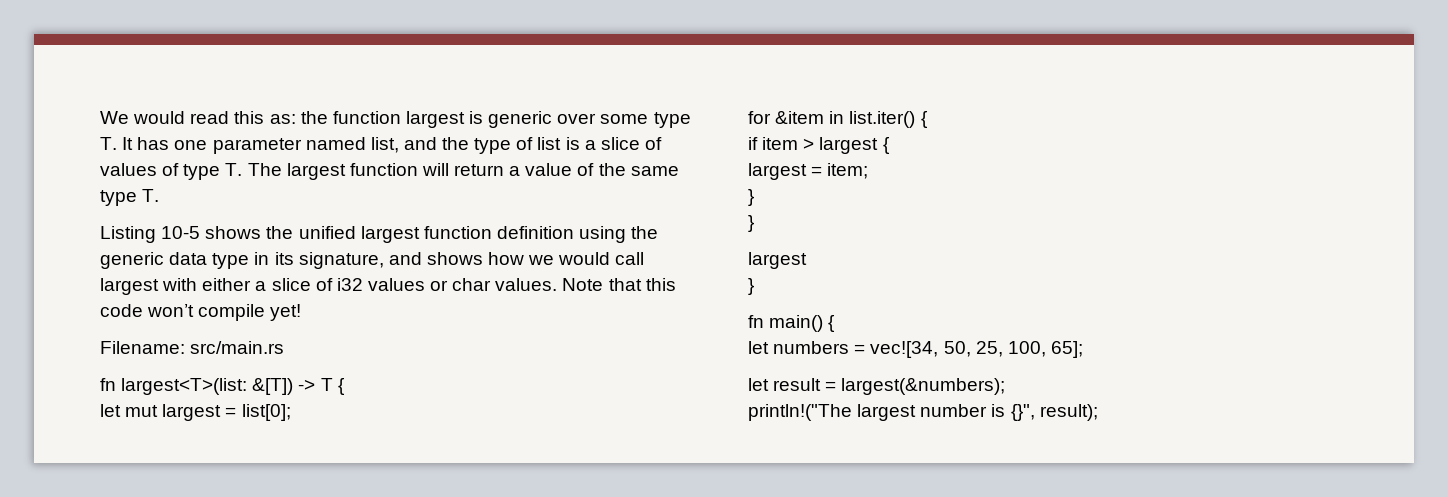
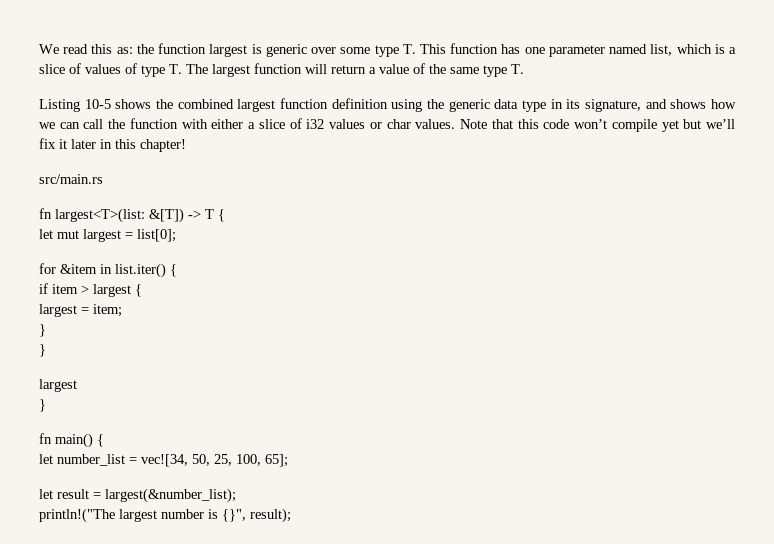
- We would read this as: the function largest is generic over some type T. It has one parameter named list, and the type of list is a slice of values of type T. The largest function will return a value of the same type T.
+ We read this as: the function largest is generic over some type T. This function has one parameter named list, which is a slice of values of type T. The largest function will return a value of the same type T.
- Listing 10-5 shows the unified largest function definition using the generic data type in its signature, and shows how we would call largest with either a slice of i32 values or char values.
+ Listing 10-5 shows the combined largest function definition using the generic data type in its signature, and shows how we can call the function with either a slice of i32 values or char values.
- Note that this code won’t compile yet!
- Filename: src/main.rs
+ Note that this code won’t compile yet but we’ll fix it later in this chapter!
+ src/main.rs
- let numbers = vec![34, 50, 25, 100, 65];
+ let number_list = vec![34, 50, 25, 100, 65];
- let result = largest(&numbers);
+ let result = largest(&number_list);

